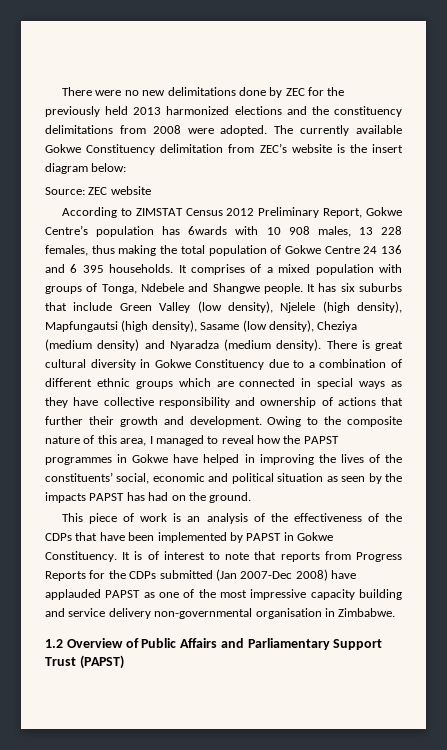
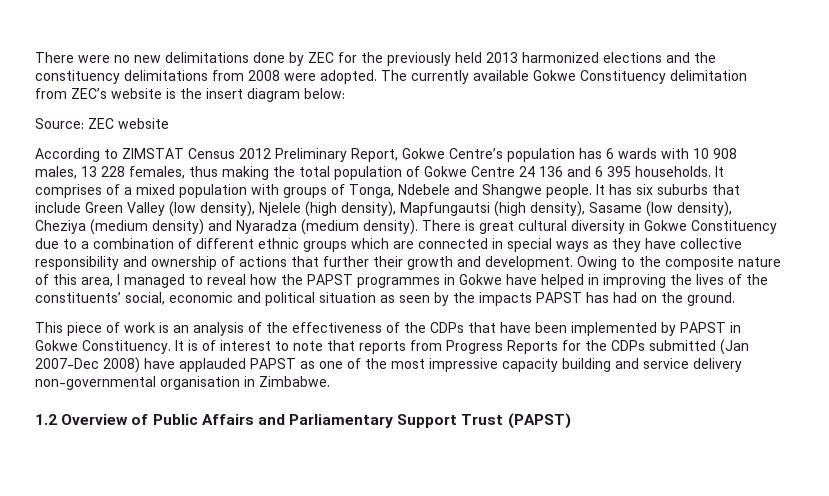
- According to ZIMSTAT Census 2012 Preliminary Report, Gokwe Centre’s population has 6wards with 10 908 males, 13 228 females, thus making the total population of Gokwe Centre 24 136 and 6 395 households.
+ According to ZIMSTAT Census 2012 Preliminary Report, Gokwe Centre’s population has 6 wards with 10 908 males, 13 228 females, thus making the total population of Gokwe Centre 24 136 and 6 395 households.

